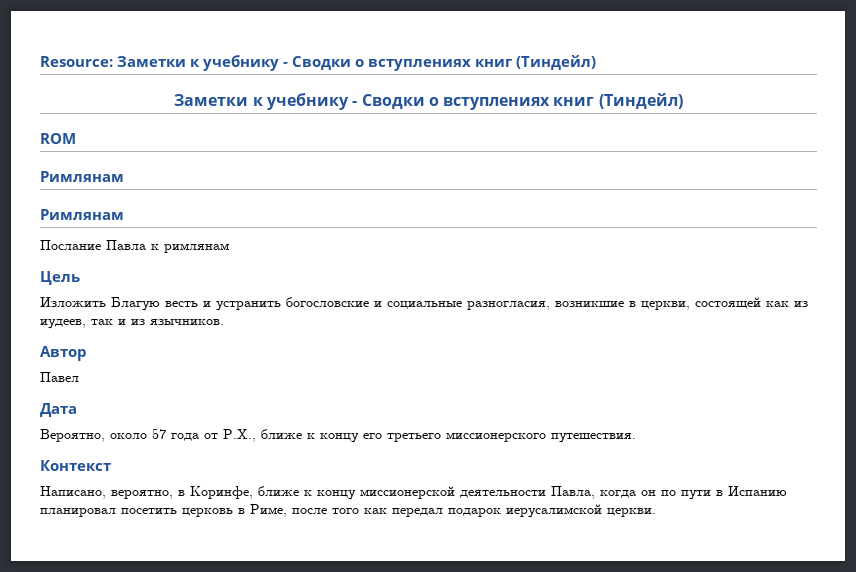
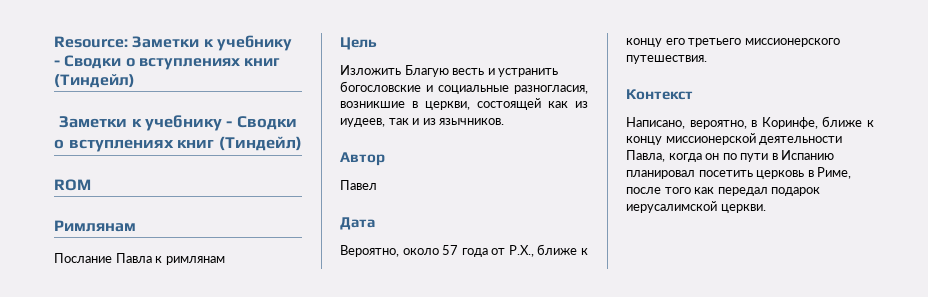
  ROM
- Римлянам

